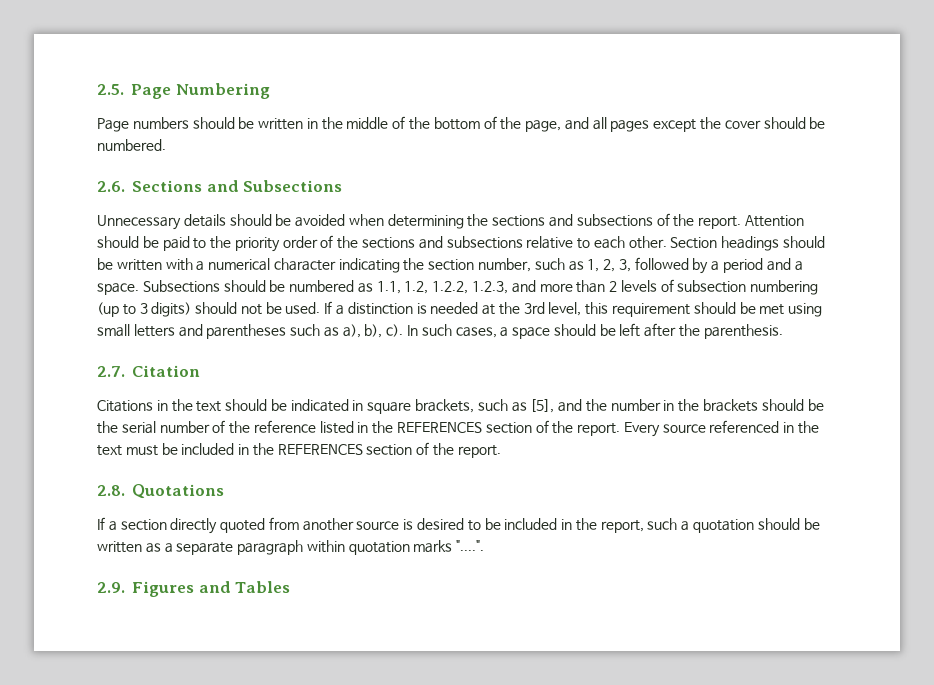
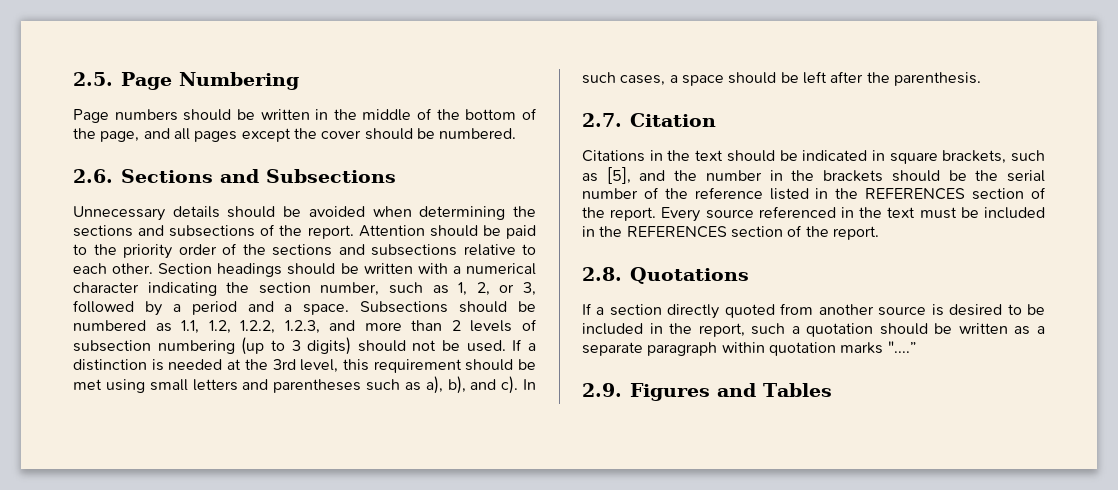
- Section headings should be written with a numerical character indicating the section number, such as 1, 2, 3, followed by a period and a space.
+ Section headings should be written with a numerical character indicating the section number, such as 1, 2, or 3, followed by a period and a space.
- If a distinction is needed at the 3rd level, this requirement should be met using small letters and parentheses such as a), b), c).
+ If a distinction is needed at the 3rd level, this requirement should be met using small letters and parentheses such as a), b), and c).
- If a section directly quoted from another source is desired to be included in the report, such a quotation should be written as a separate paragraph within quotation marks "....".
+ If a section directly quoted from another source is desired to be included in the report, such a quotation should be written as a separate paragraph within quotation marks "....”

